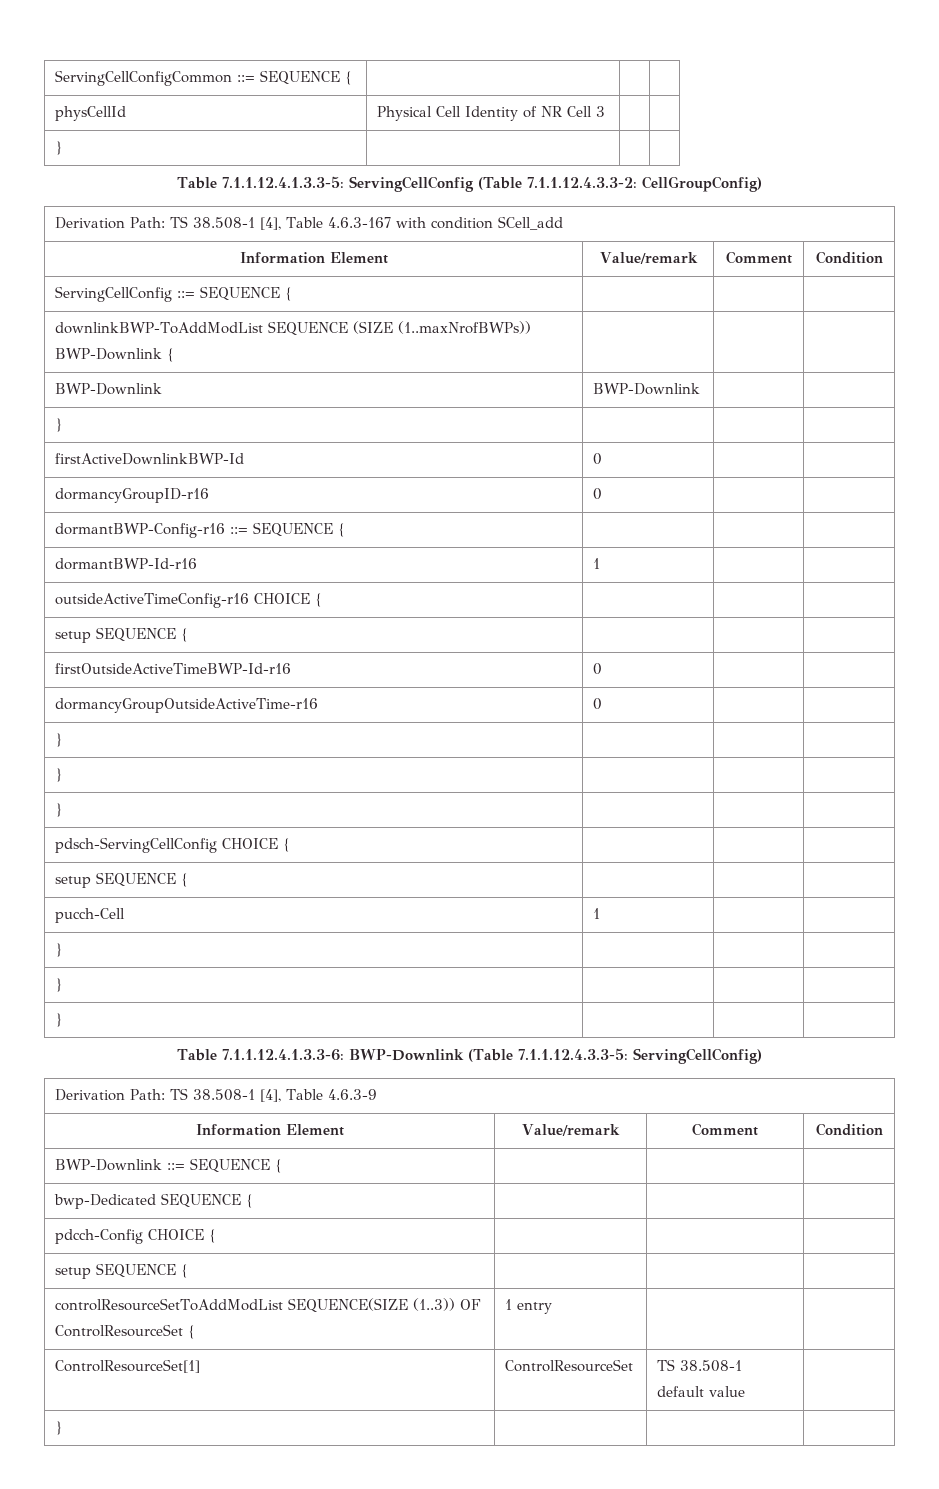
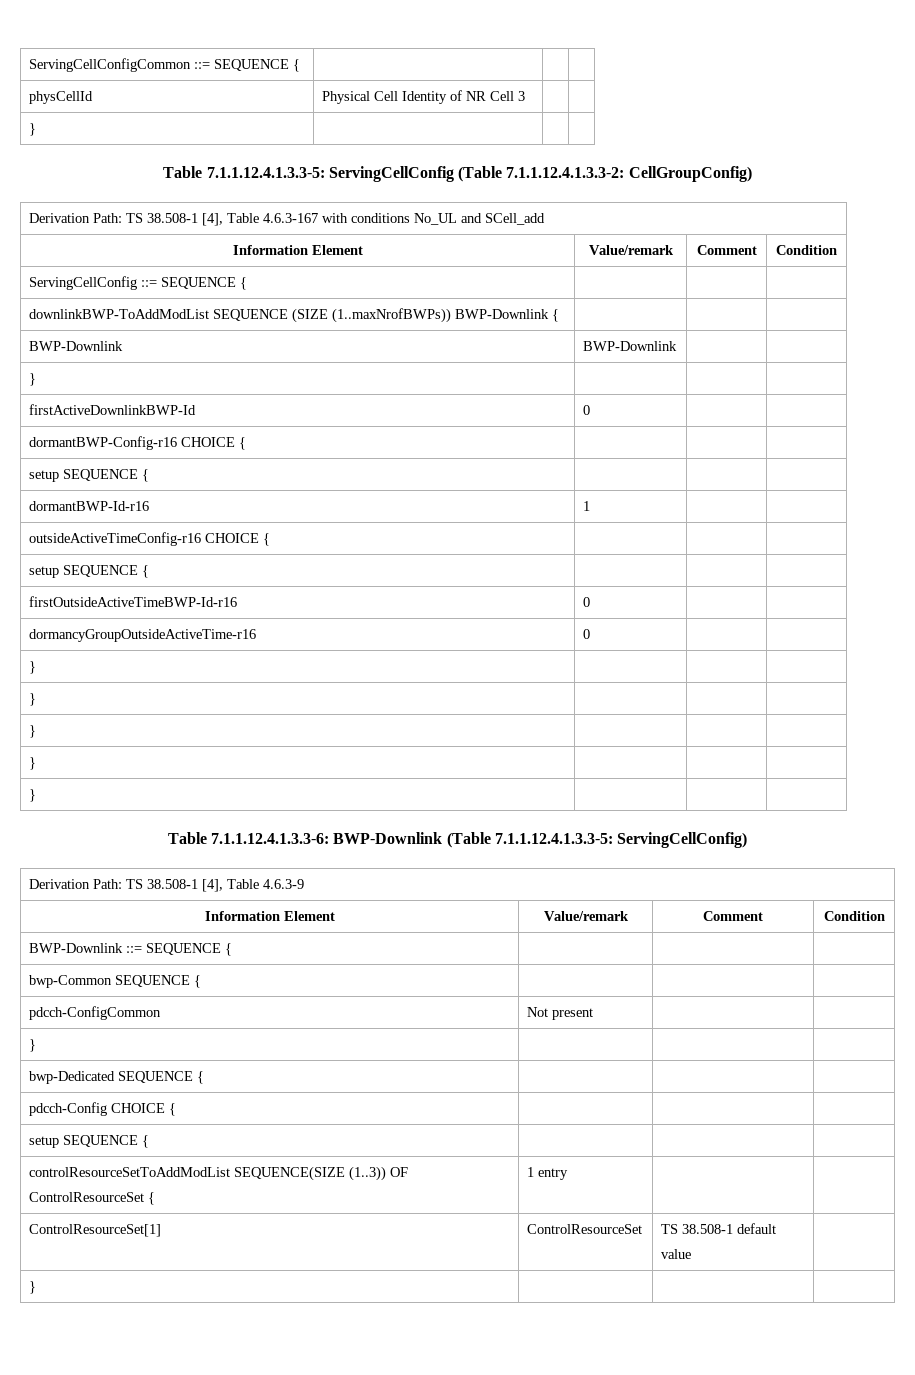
- Table 7.1.1.12.4.1.3.3-5: ServingCellConfig (Table 7.1.1.12.4.3.3-2: CellGroupConfig)
+ Table 7.1.1.12.4.1.3.3-5: ServingCellConfig (Table 7.1.1.12.4.1.3.3-2: CellGroupConfig)
- Derivation Path: TS 38.508-1 [4], Table 4.6.3-167 with condition SCell_add
+ Derivation Path: TS 38.508-1 [4], Table 4.6.3-167 with conditions No_UL and SCell_add
- dormancyGroupID-r16 | 0 | |
- dormantBWP-Config-r16 ::= SEQUENCE { | | |
+ dormantBWP-Config-r16 CHOICE { | | |
+ setup SEQUENCE { | | |
- pdsch-ServingCellConfig CHOICE { | | |
- setup SEQUENCE { | | |
- pucch-Cell | 1 | |
- } | | |
- Table 7.1.1.12.4.1.3.3-6: BWP-Downlink (Table 7.1.1.12.4.3.3-5: ServingCellConfig)
+ Table 7.1.1.12.4.1.3.3-6: BWP-Downlink (Table 7.1.1.12.4.1.3.3-5: ServingCellConfig)
+ bwp-Common SEQUENCE { | | |
+ pdcch-ConfigCommon | Not present | |
+ } | | |

